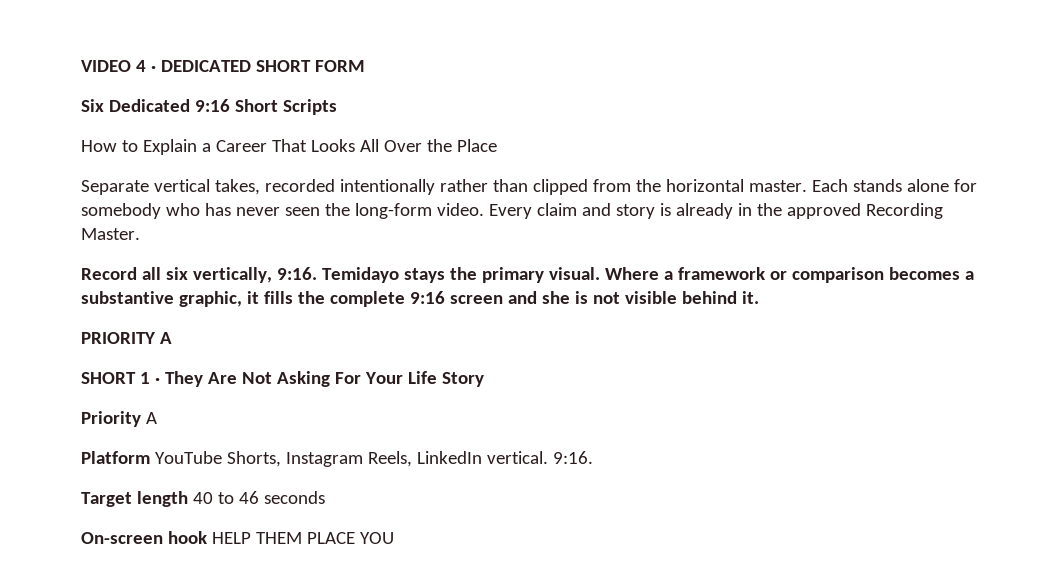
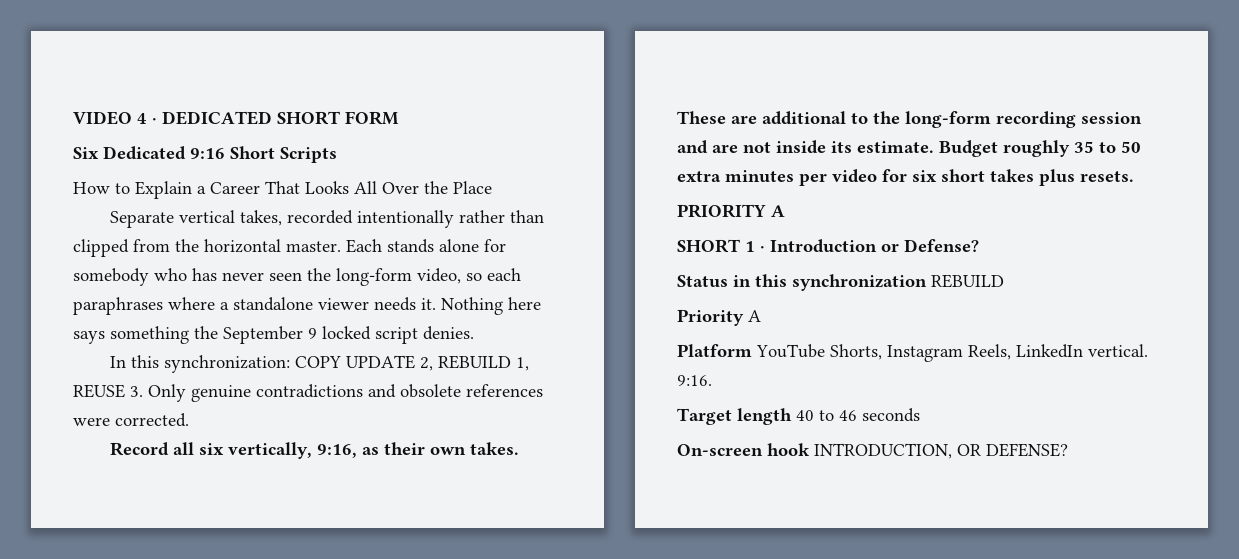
- Each stands alone for somebody who has never seen the long-form video. Every claim and story is already in the approved Recording Master.
- Record all six vertically, 9:16. Temidayo stays the primary visual. Where a framework or comparison becomes a substantive graphic, it fills the complete 9:16 screen and she is not visible behind it.
+ Each stands alone for somebody who has never seen the long-form video, so each paraphrases where a standalone viewer needs it. Nothing here says something the September 9 locked script denies.
+ In this synchronization: COPY UPDATE 2, REBUILD 1, REUSE 3. Only genuine contradictions and obsolete references were corrected.
+ Record all six vertically, 9:16, as their own takes. These are additional to the long-form recording session and are not inside its estimate. Budget roughly 35 to 50 extra minutes per video for six short takes plus resets.
- SHORT 1 · They Are Not Asking For Your Life Story
+ SHORT 1 · Introduction or Defense?
+ Status in this synchronization REBUILD
- On-screen hook HELP THEM PLACE YOU
+ On-screen hook INTRODUCTION, OR DEFENSE?

